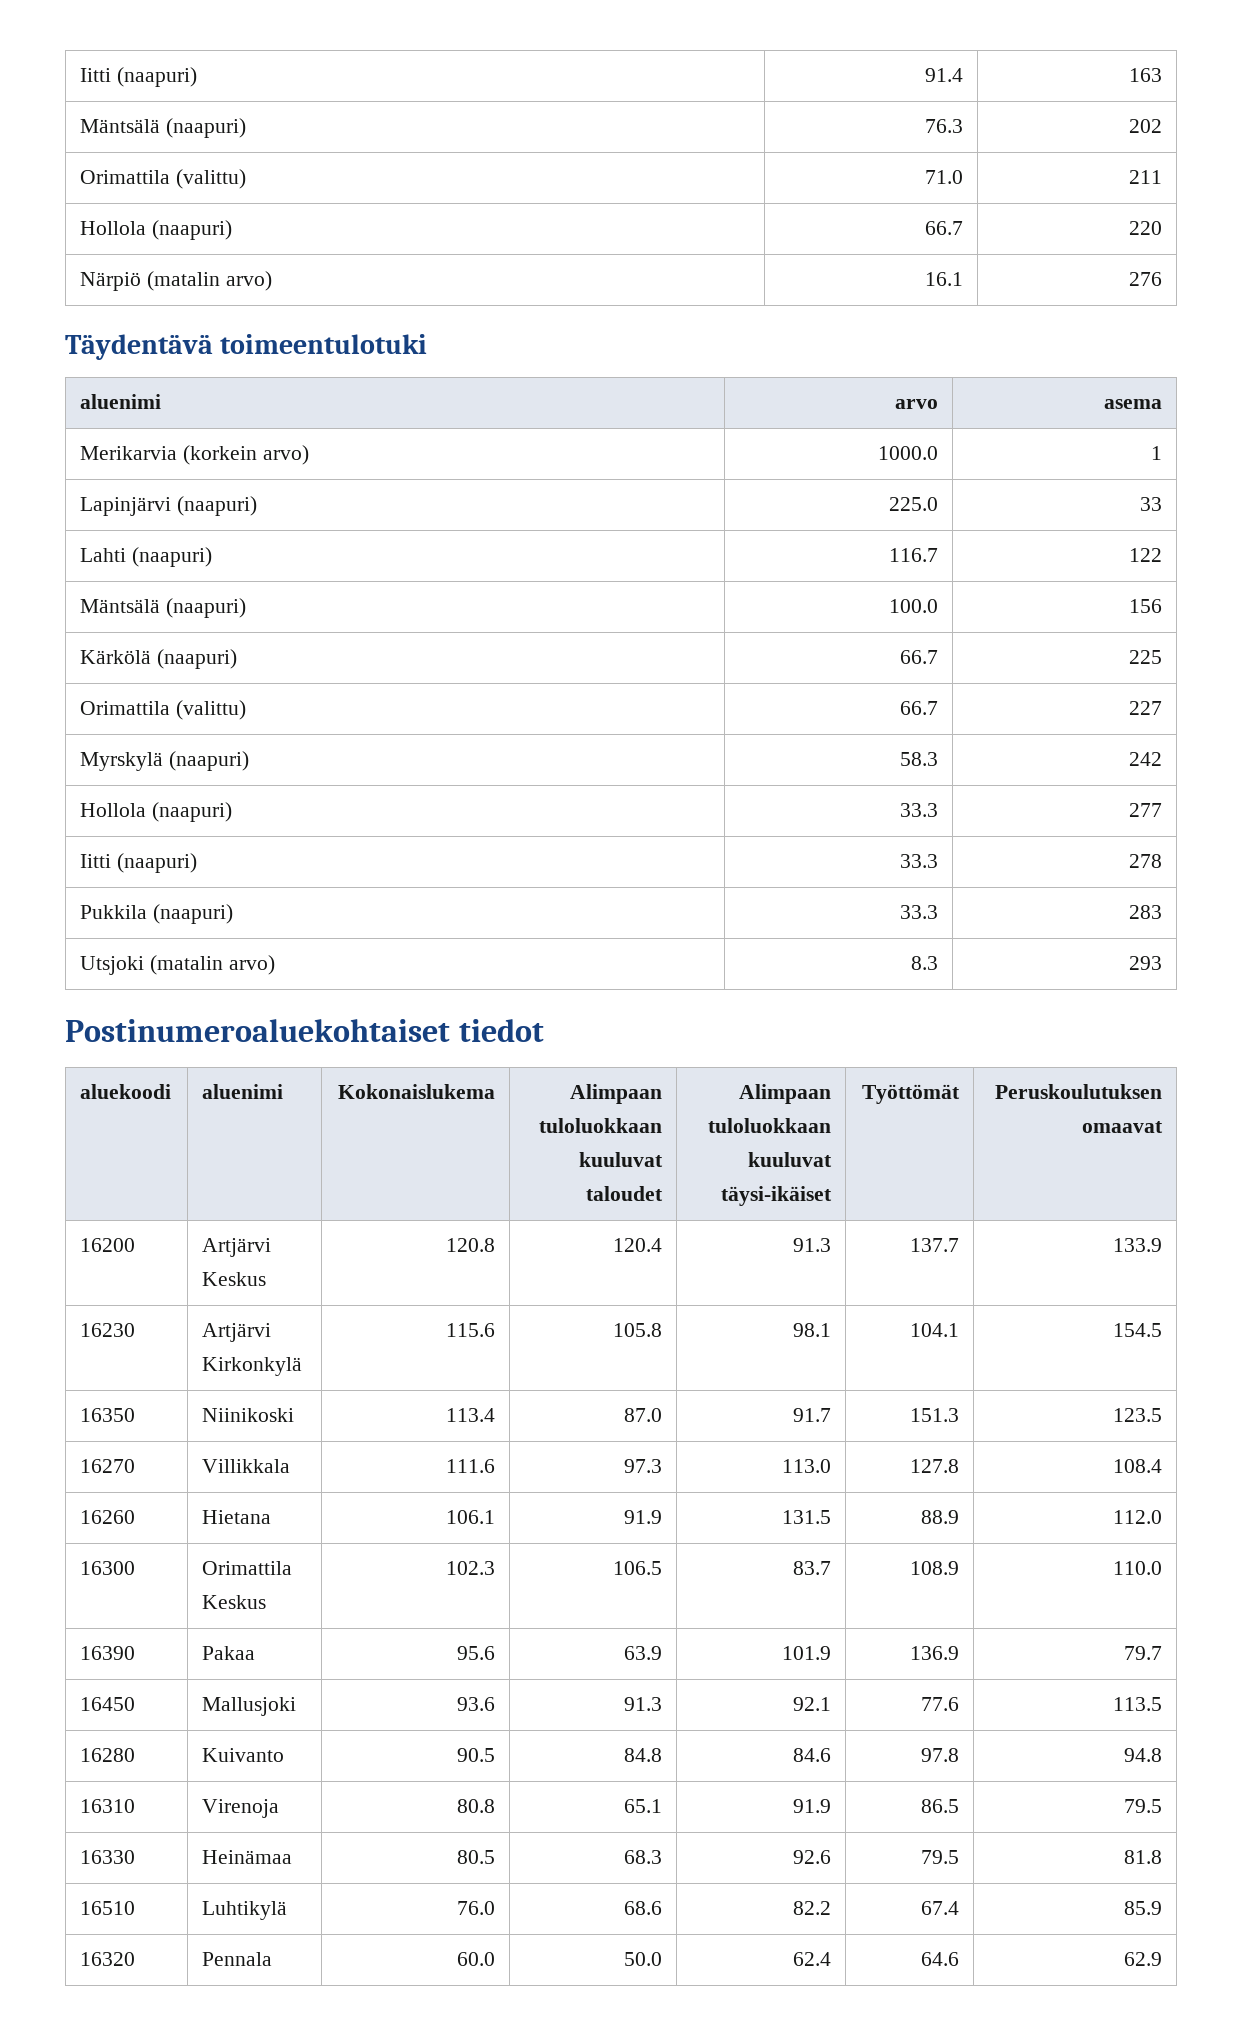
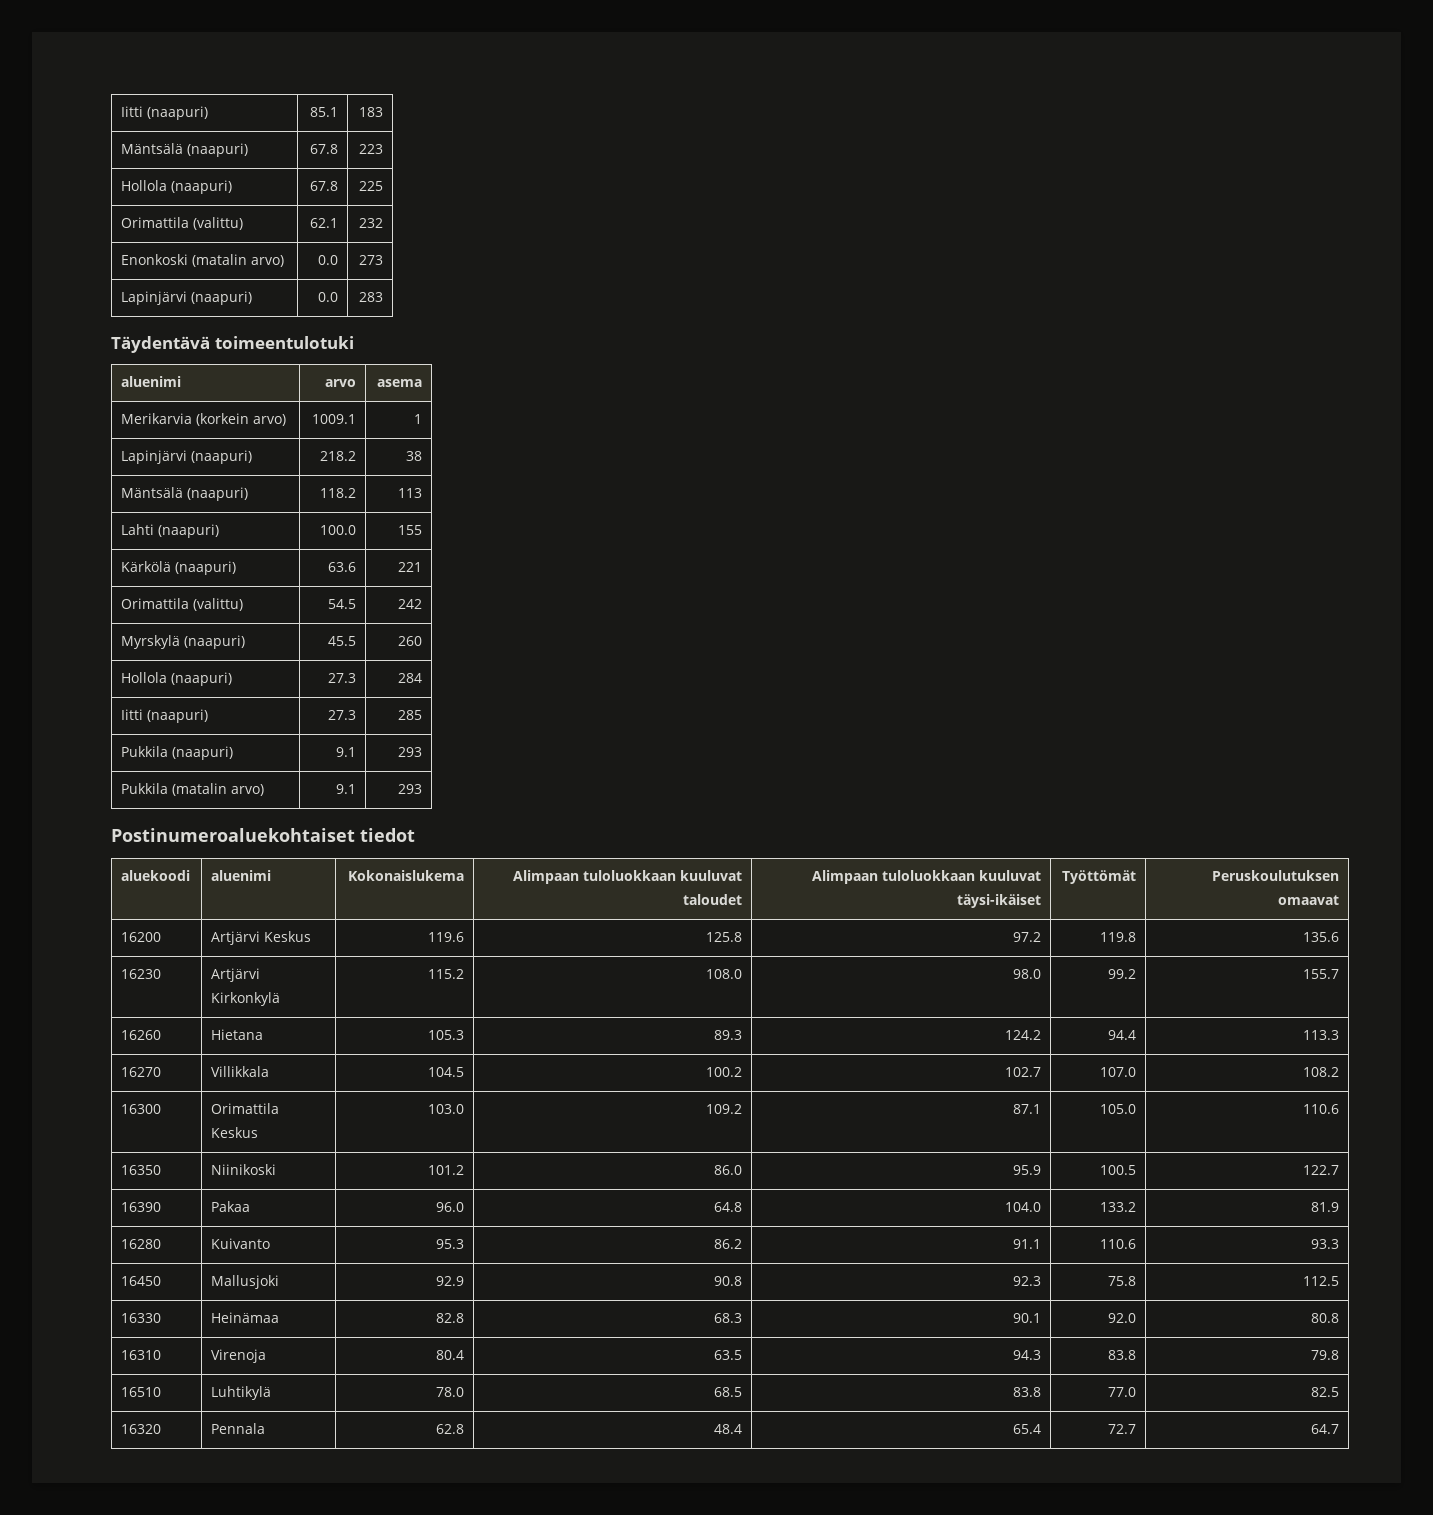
- Iitti (naapuri) | 91.4 | 163
- Mäntsälä (naapuri) | 76.3 | 202
- Orimattila (valittu) | 71.0 | 211
- Hollola (naapuri) | 66.7 | 220
- Närpiö (matalin arvo) | 16.1 | 276
+ Iitti (naapuri) | 85.1 | 183
+ Mäntsälä (naapuri) | 67.8 | 223
+ Hollola (naapuri) | 67.8 | 225
+ Orimattila (valittu) | 62.1 | 232
+ Enonkoski (matalin arvo) | 0.0 | 273
+ Lapinjärvi (naapuri) | 0.0 | 283
- Merikarvia (korkein arvo) | 1000.0 | 1
+ Merikarvia (korkein arvo) | 1009.1 | 1
- Lapinjärvi (naapuri) | 225.0 | 33
- Lahti (naapuri) | 116.7 | 122
- Mäntsälä (naapuri) | 100.0 | 156
+ Lapinjärvi (naapuri) | 218.2 | 38
+ Mäntsälä (naapuri) | 118.2 | 113
+ Lahti (naapuri) | 100.0 | 155
- Kärkölä (naapuri) | 66.7 | 225
- Orimattila (valittu) | 66.7 | 227
+ Kärkölä (naapuri) | 63.6 | 221
+ Orimattila (valittu) | 54.5 | 242
- Myrskylä (naapuri) | 58.3 | 242
- Hollola (naapuri) | 33.3 | 277
- Iitti (naapuri) | 33.3 | 278
+ Myrskylä (naapuri) | 45.5 | 260
+ Hollola (naapuri) | 27.3 | 284
+ Iitti (naapuri) | 27.3 | 285
- Pukkila (naapuri) | 33.3 | 283
- Utsjoki (matalin arvo) | 8.3 | 293
+ Pukkila (naapuri) | 9.1 | 293
+ Pukkila (matalin arvo) | 9.1 | 293
- 16200 | Artjärvi Keskus | 120.8 | 120.4 | 91.3 | 137.7 | 133.9
- 16230 | Artjärvi Kirkonkylä | 115.6 | 105.8 | 98.1 | 104.1 | 154.5
- 16350 | Niinikoski | 113.4 | 87.0 | 91.7 | 151.3 | 123.5
- 16270 | Villikkala | 111.6 | 97.3 | 113.0 | 127.8 | 108.4
- 16260 | Hietana | 106.1 | 91.9 | 131.5 | 88.9 | 112.0
- 16300 | Orimattila Keskus | 102.3 | 106.5 | 83.7 | 108.9 | 110.0
- 16390 | Pakaa | 95.6 | 63.9 | 101.9 | 136.9 | 79.7
- 16450 | Mallusjoki | 93.6 | 91.3 | 92.1 | 77.6 | 113.5
- 16280 | Kuivanto | 90.5 | 84.8 | 84.6 | 97.8 | 94.8
- 16310 | Virenoja | 80.8 | 65.1 | 91.9 | 86.5 | 79.5
- 16330 | Heinämaa | 80.5 | 68.3 | 92.6 | 79.5 | 81.8
- 16510 | Luhtikylä | 76.0 | 68.6 | 82.2 | 67.4 | 85.9
- 16320 | Pennala | 60.0 | 50.0 | 62.4 | 64.6 | 62.9
+ 16200 | Artjärvi Keskus | 119.6 | 125.8 | 97.2 | 119.8 | 135.6
+ 16230 | Artjärvi Kirkonkylä | 115.2 | 108.0 | 98.0 | 99.2 | 155.7
+ 16260 | Hietana | 105.3 | 89.3 | 124.2 | 94.4 | 113.3
+ 16270 | Villikkala | 104.5 | 100.2 | 102.7 | 107.0 | 108.2
+ 16300 | Orimattila Keskus | 103.0 | 109.2 | 87.1 | 105.0 | 110.6
+ 16350 | Niinikoski | 101.2 | 86.0 | 95.9 | 100.5 | 122.7
+ 16390 | Pakaa | 96.0 | 64.8 | 104.0 | 133.2 | 81.9
+ 16280 | Kuivanto | 95.3 | 86.2 | 91.1 | 110.6 | 93.3
+ 16450 | Mallusjoki | 92.9 | 90.8 | 92.3 | 75.8 | 112.5
+ 16330 | Heinämaa | 82.8 | 68.3 | 90.1 | 92.0 | 80.8
+ 16310 | Virenoja | 80.4 | 63.5 | 94.3 | 83.8 | 79.8
+ 16510 | Luhtikylä | 78.0 | 68.5 | 83.8 | 77.0 | 82.5
+ 16320 | Pennala | 62.8 | 48.4 | 65.4 | 72.7 | 64.7

